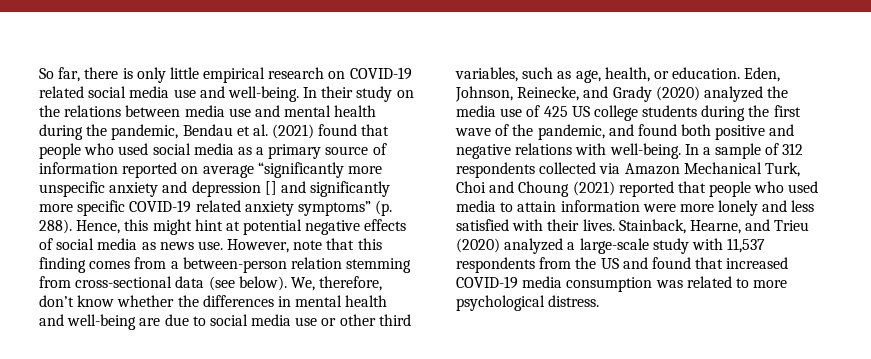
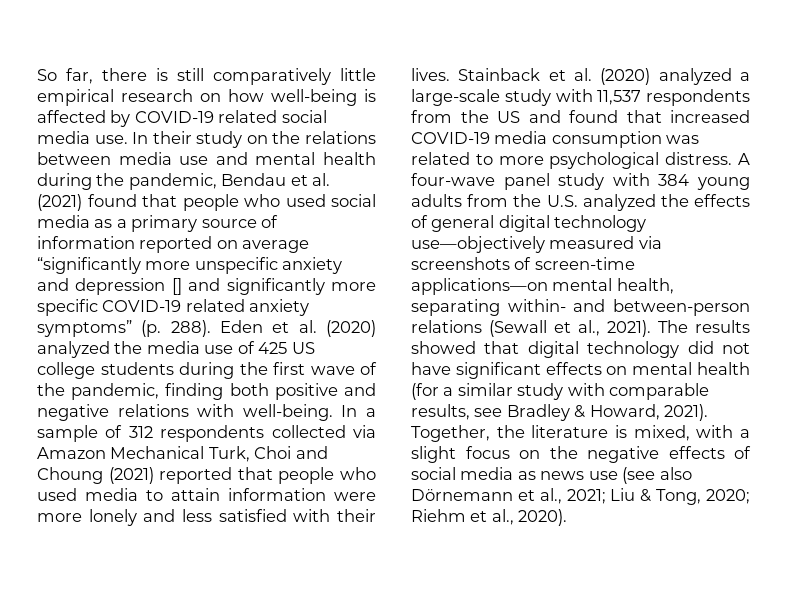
- So far, there is only little empirical research on COVID-19 related social media use and well-being.
+ So far, there is still comparatively little empirical research on how well-being is affected by COVID-19 related social media use.
- Hence, this might hint at potential negative effects of social media as news use. However, note that this finding comes from a between-person relation stemming from cross-sectional data (see below). We, therefore, don’t know whether the differences in mental health and well-being are due to social media use or other third variables, such as age, health, or education. Eden, Johnson, Reinecke, and Grady (2020) analyzed the media use of 425 US college students during the first wave of the pandemic, and found both positive and negative relations with well-being.
+ Eden et al. (2020) analyzed the media use of 425 US college students during the first wave of the pandemic, finding both positive and negative relations with well-being.
- Stainback, Hearne, and Trieu (2020) analyzed a large-scale study with 11,537 respondents from the US and found that increased COVID-19 media consumption was related to more psychological distress.
+ Stainback et al. (2020) analyzed a large-scale study with 11,537 respondents from the US and found that increased COVID-19 media consumption was related to more psychological distress.
+ A four-wave panel study with 384 young adults from the U.S. analyzed the effects of general digital technology use—objectively measured via screenshots of screen-time applications—on mental health, separating within- and between-person relations (Sewall et al., 2021). The results showed that digital technology did not have significant effects on mental health (for a similar study with comparable results, see Bradley & Howard, 2021). Together, the literature is mixed, with a slight focus on the negative effects of social media as news use (see also Dörnemann et al., 2021; Liu & Tong, 2020; Riehm et al., 2020).

